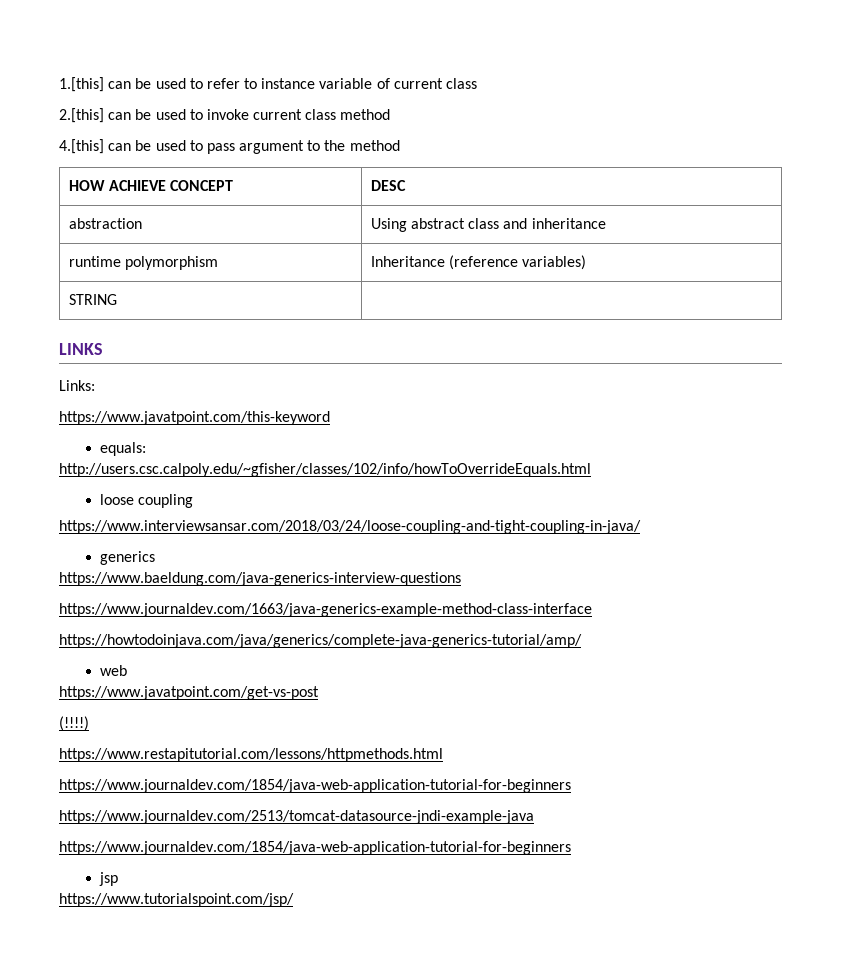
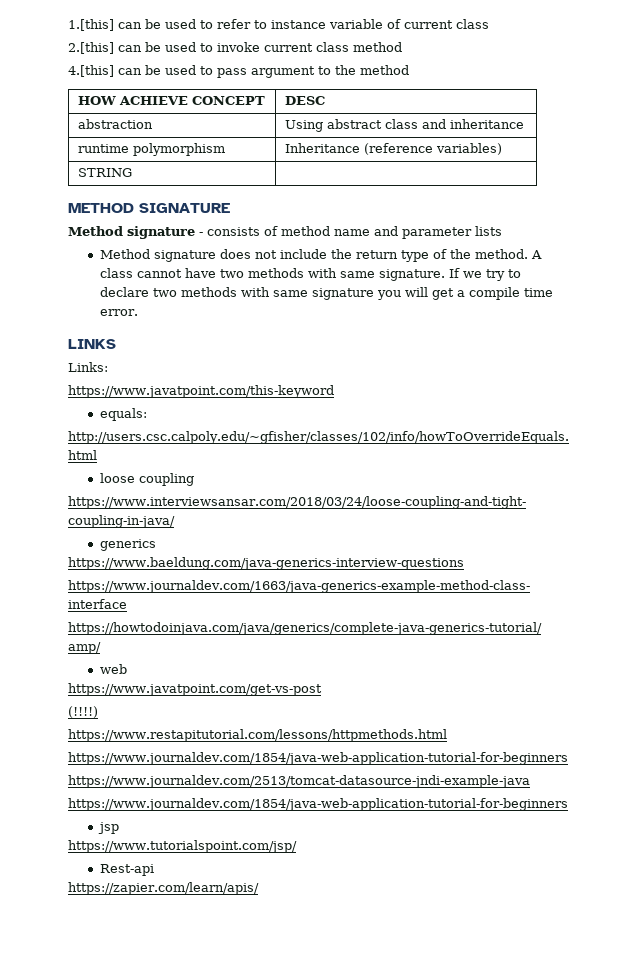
+ METHOD SIGNATURE
+ Method signature - consists of method name and parameter lists
+ Method signature does not include the return type of the method. A class cannot have two methods with same signature. If we try to declare two methods with same signature you will get a compile time error.
+ Rest-api
+ https://zapier.com/learn/apis/

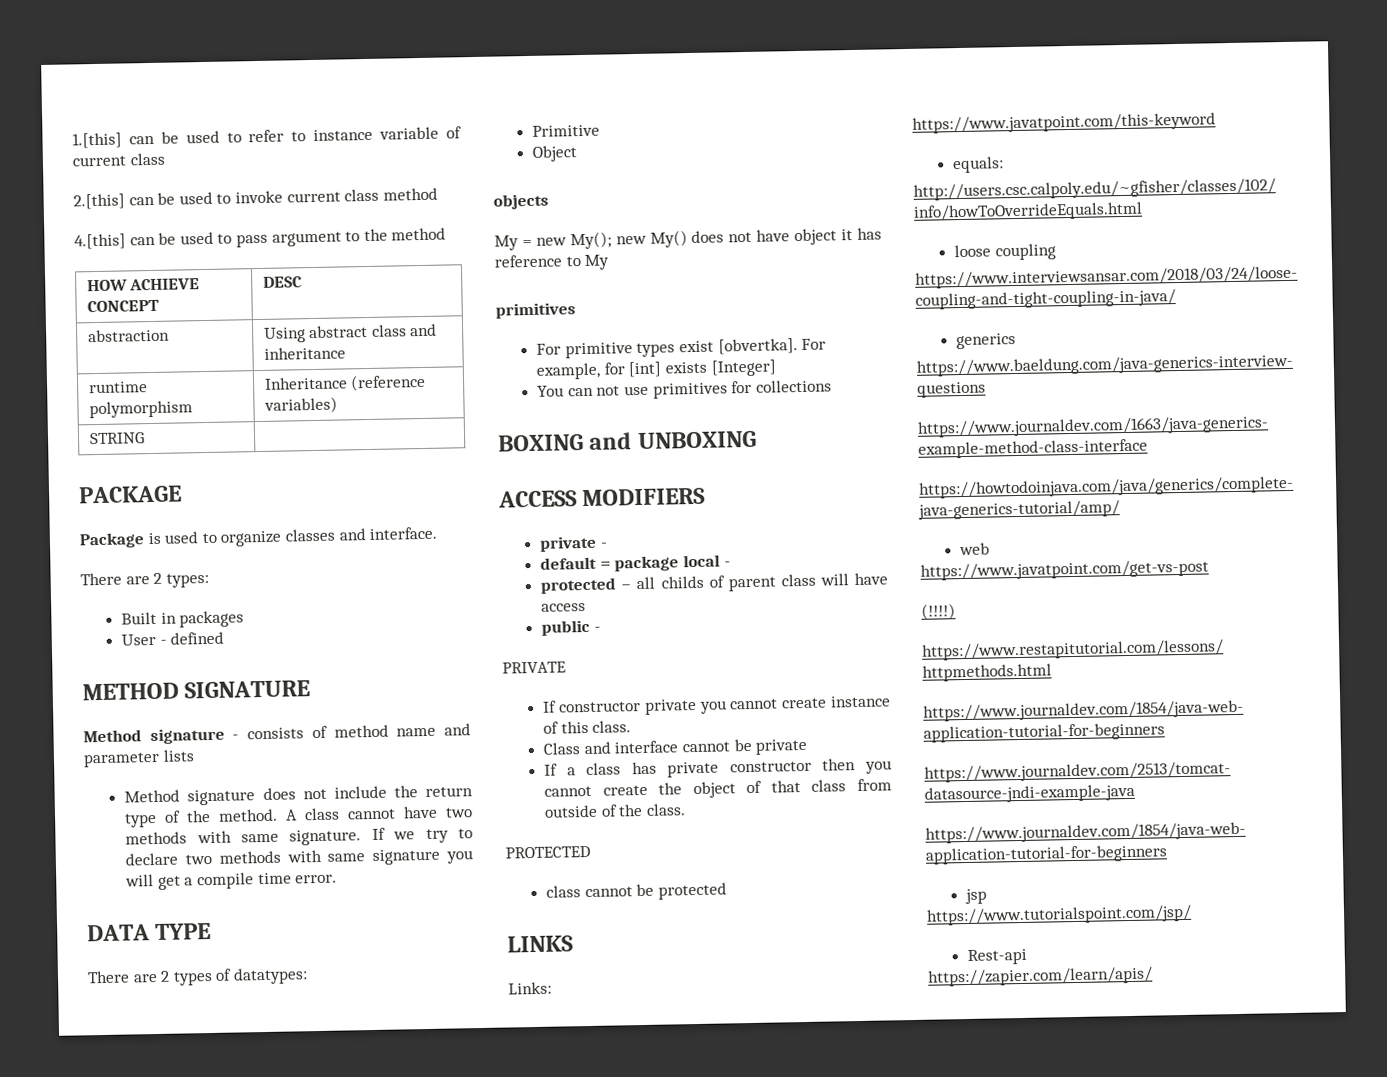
+ PACKAGE
+ Package is used to organize classes and interface.
+ There are 2 types:
+ Built in packages
+ User - defined
+ DATA TYPE
+ There are 2 types of datatypes:
+ Primitive
+ Object
+ objects
+ My = new My(); new My() does not have object it has reference to My
+ primitives
+ For primitive types exist [obvertka]. For example, for [int] exists [Integer]
+ You can not use primitives for collections
+ BOXING and UNBOXING
+ ACCESS MODIFIERS
+ private -
+ default = package local -
+ protected – all childs of parent class will have access
+ public -
+ PRIVATE
+ If constructor private you cannot create instance of this class.
+ Class and interface cannot be private
+ If a class has private constructor then you cannot create the object of that class from outside of the class.
+ PROTECTED
+ class cannot be protected

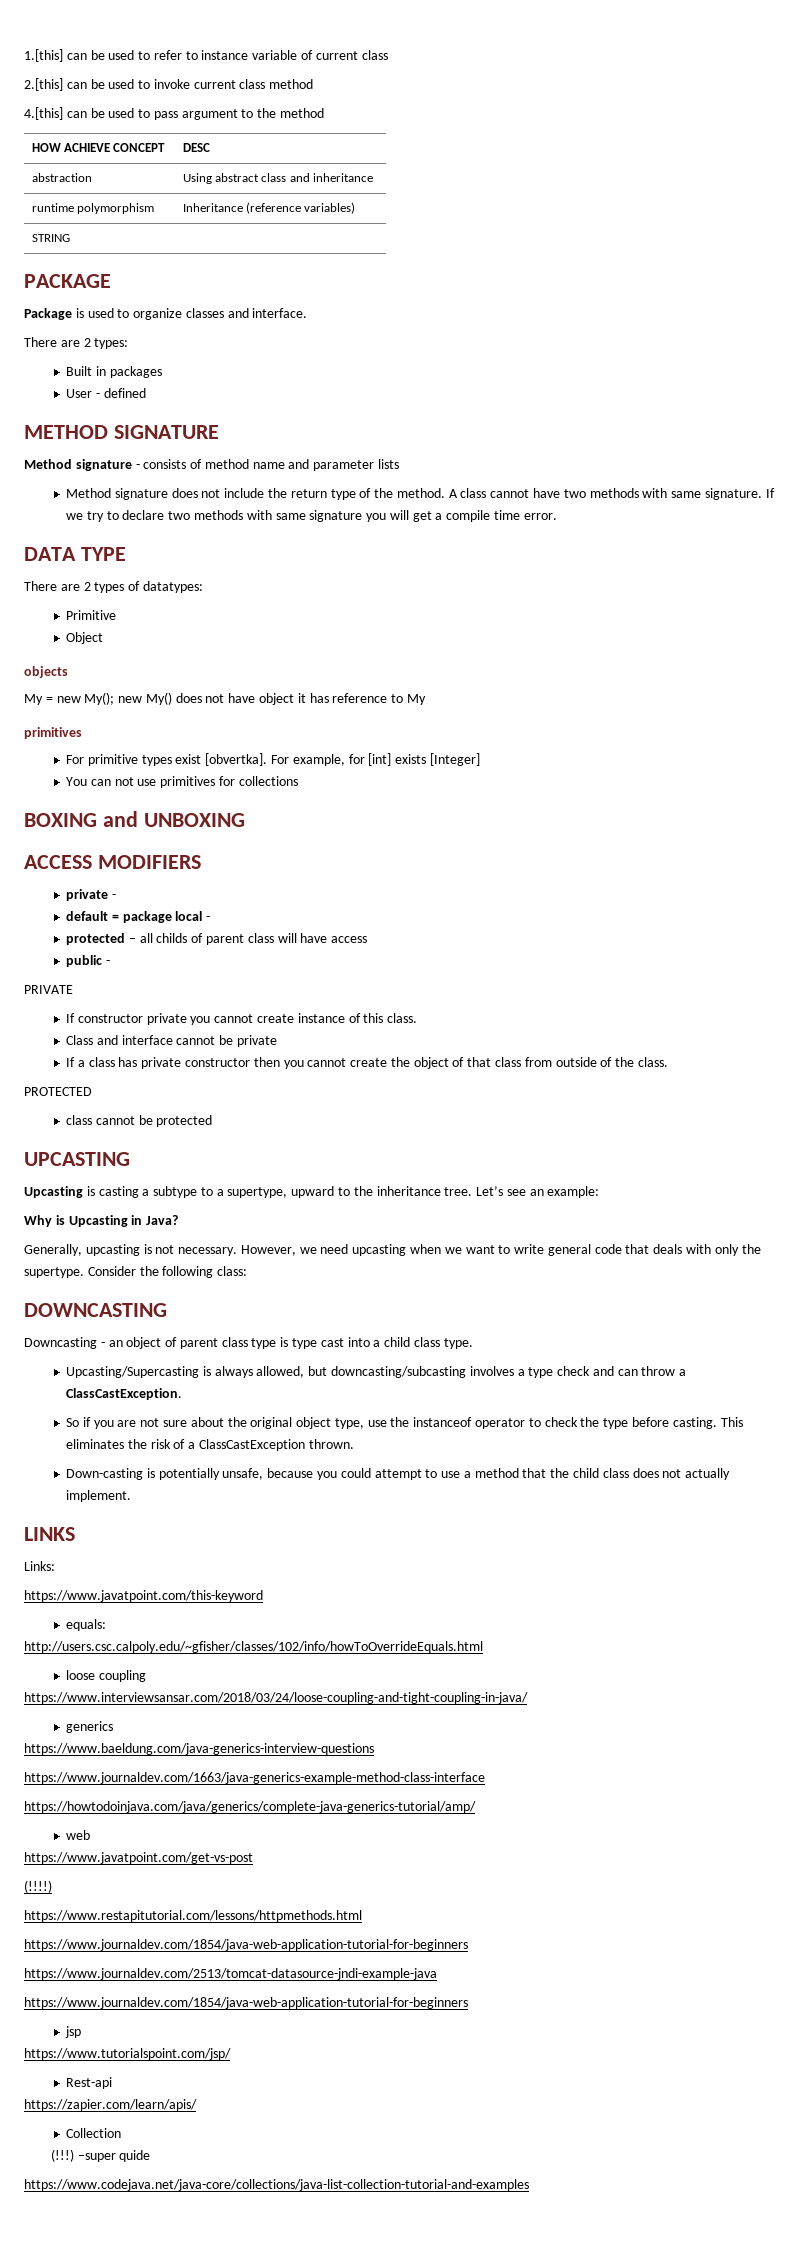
+ UPCASTING
+ Upcasting is casting a subtype to a supertype, upward to the inheritance tree. Let’s see an example:
+ Why is Upcasting in Java?
+ Generally, upcasting is not necessary. However, we need upcasting when we want to write general code that deals with only the supertype. Consider the following class:
+ DOWNCASTING
+ Downcasting - an object of parent class type is type cast into a child class type.
+ Upcasting/Supercasting is always allowed, but downcasting/subcasting involves a type check and can throw a ClassCastException.
+ So if you are not sure about the original object type, use the instanceof operator to check the type before casting. This eliminates the risk of a ClassCastException thrown.
+ Down-casting is potentially unsafe, because you could attempt to use a method that the child class does not actually implement.
+ Collection
+ (!!!) –super quide
+ https://www.codejava.net/java-core/collections/java-list-collection-tutorial-and-examples

